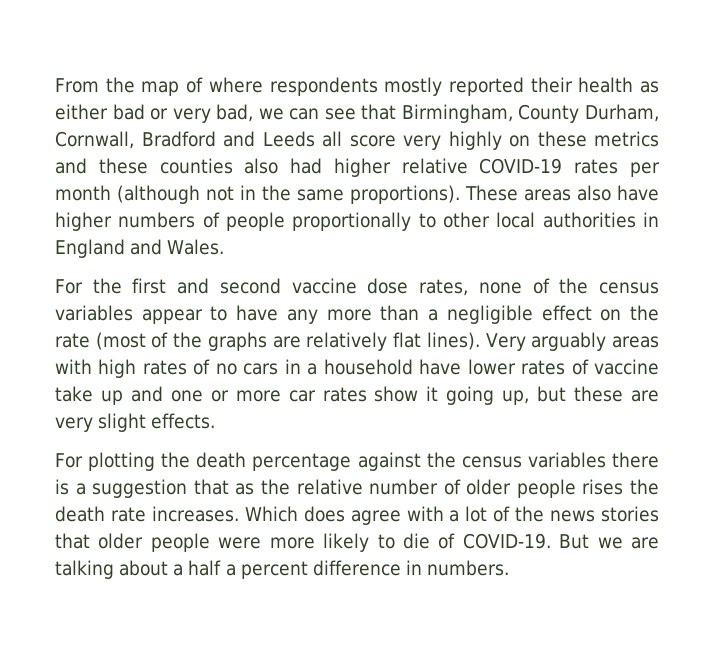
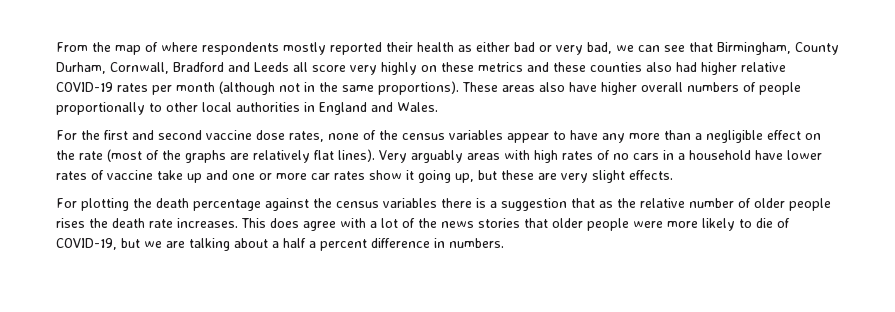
- These areas also have higher numbers of people proportionally to other local authorities in England and Wales.
+ These areas also have higher overall numbers of people proportionally to other local authorities in England and Wales.
- Which does agree with a lot of the news stories that older people were more likely to die of COVID-19. But we are talking about a half a percent difference in numbers.
+ This does agree with a lot of the news stories that older people were more likely to die of COVID-19, but we are talking about a half a percent difference in numbers.

